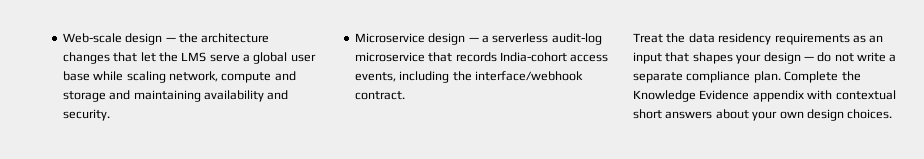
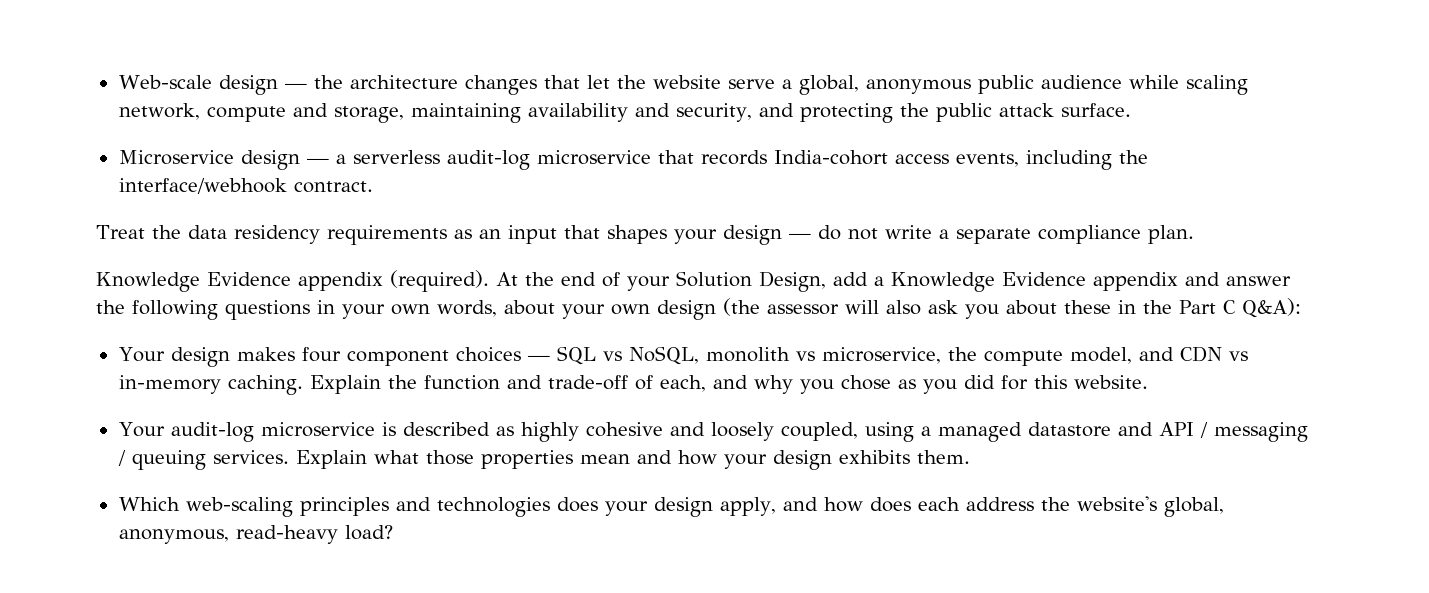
- Web-scale design — the architecture changes that let the LMS serve a global user base while scaling network, compute and storage and maintaining availability and security.
+ Web-scale design — the architecture changes that let the website serve a global, anonymous public audience while scaling network, compute and storage, maintaining availability and security, and protecting the public attack surface.
- Treat the data residency requirements as an input that shapes your design — do not write a separate compliance plan. Complete the Knowledge Evidence appendix with contextual short answers about your own design choices.
+ Treat the data residency requirements as an input that shapes your design — do not write a separate compliance plan.
+ Knowledge Evidence appendix (required). At the end of your Solution Design, add a Knowledge Evidence appendix and answer the following questions in your own words, about your own design (the assessor will also ask you about these in the Part C Q&A):
+ Your design makes four component choices — SQL vs NoSQL, monolith vs microservice, the compute model, and CDN vs in-memory caching. Explain the function and trade-off of each, and why you chose as you did for this website.
+ Your audit-log microservice is described as highly cohesive and loosely coupled, using a managed datastore and API / messaging / queuing services. Explain what those properties mean and how your design exhibits them.
+ Which web-scaling principles and technologies does your design apply, and how does each address the website's global, anonymous, read-heavy load?

